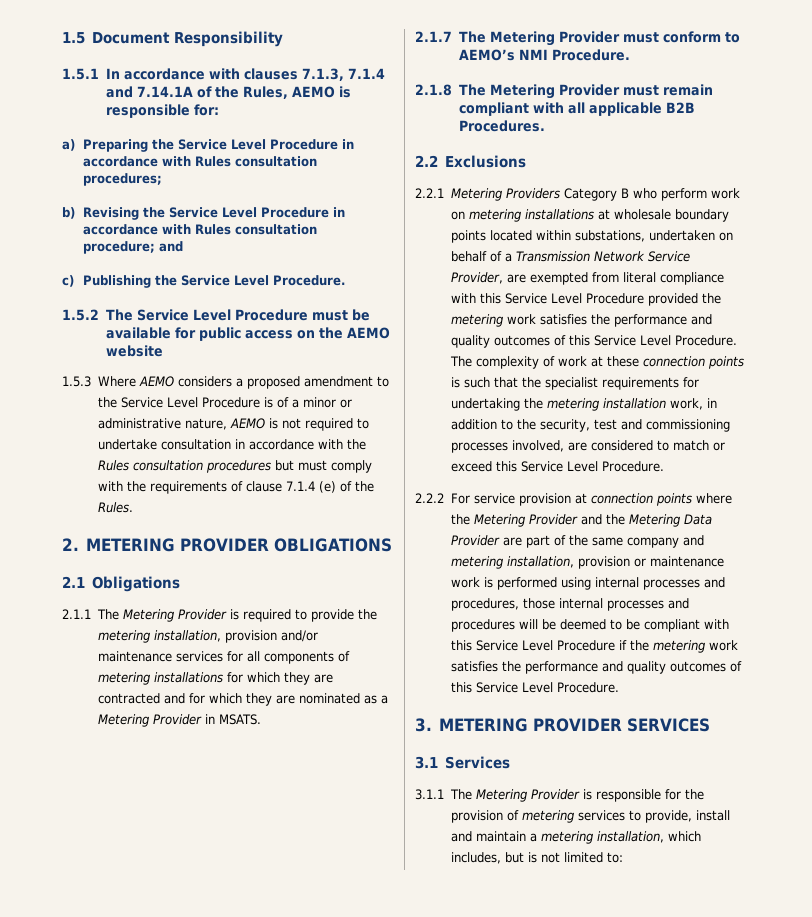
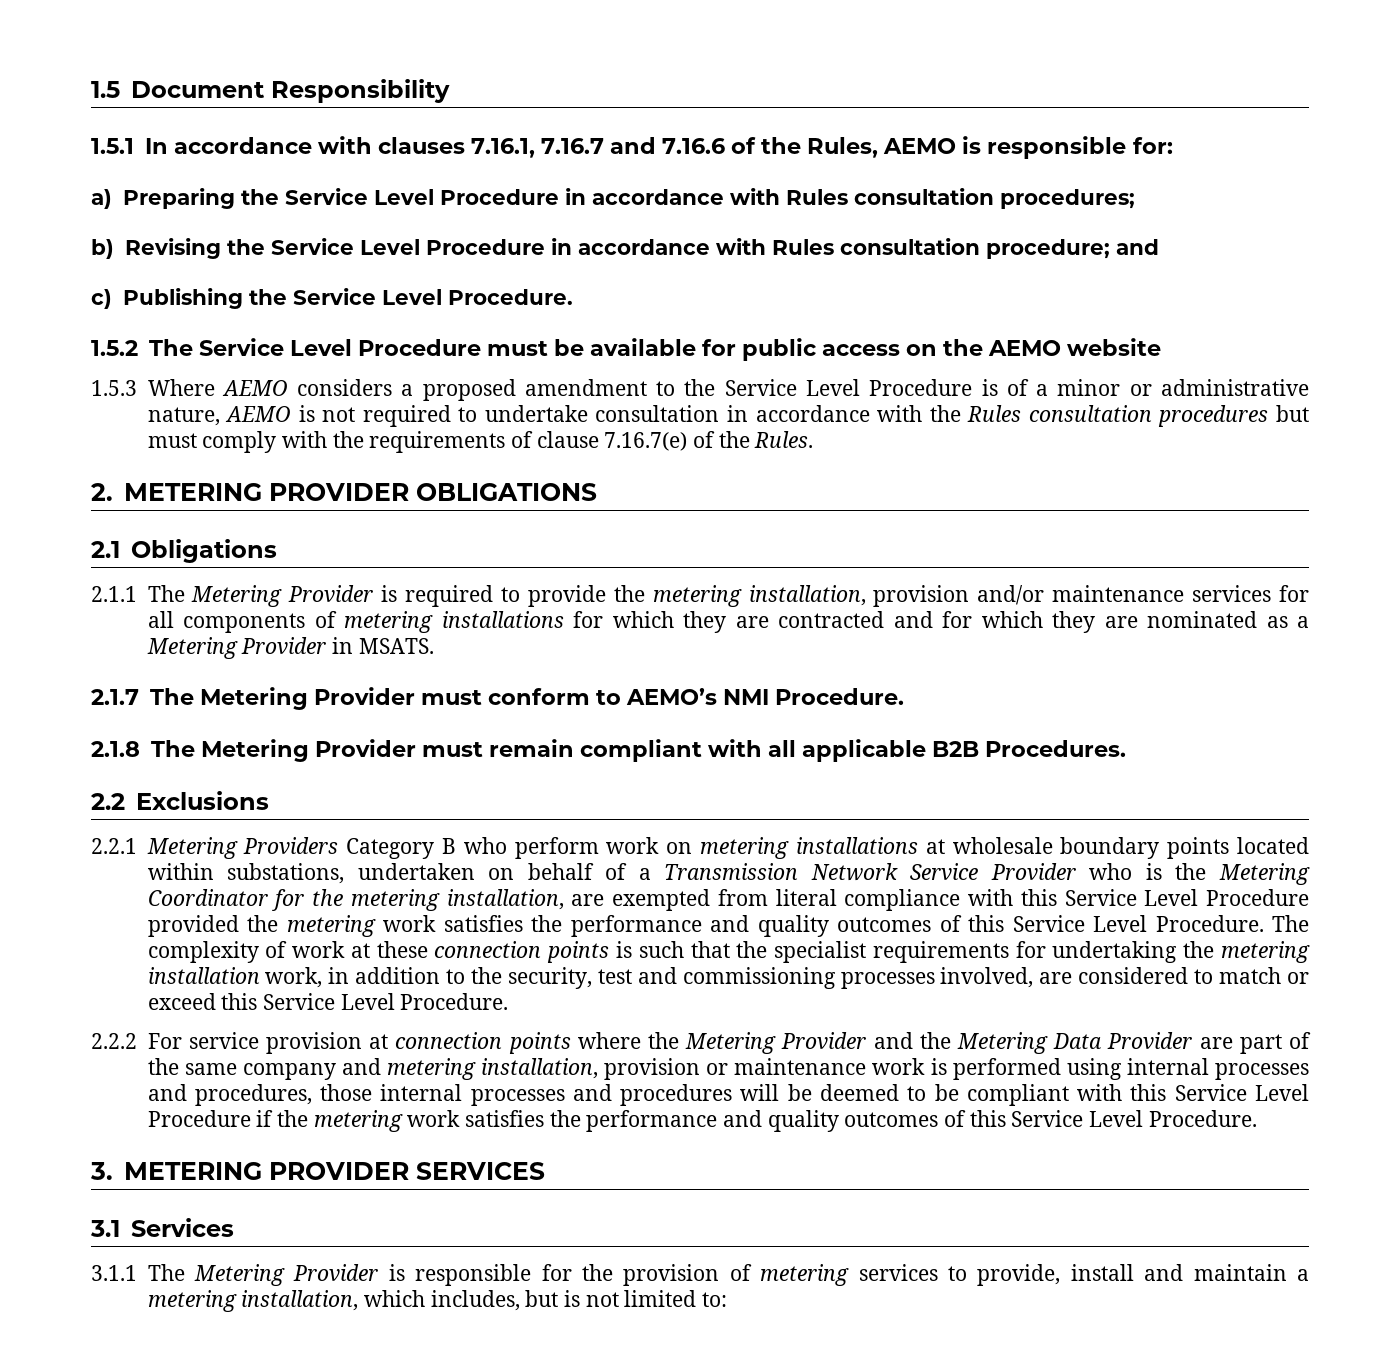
- 1.5.1 In accordance with clauses 7.1.3, 7.1.4 and 7.14.1A of the Rules, AEMO is responsible for:
+ 1.5.1 In accordance with clauses 7.16.1, 7.16.7 and 7.16.6 of the Rules, AEMO is responsible for:
- 1.5.3 Where AEMO considers a proposed amendment to the Service Level Procedure is of a minor or administrative nature, AEMO is not required to undertake consultation in accordance with the Rules consultation procedures but must comply with the requirements of clause 7.1.4 (e) of the Rules.
+ 1.5.3 Where AEMO considers a proposed amendment to the Service Level Procedure is of a minor or administrative nature, AEMO is not required to undertake consultation in accordance with the Rules consultation procedures but must comply with the requirements of clause 7.16.7(e) of the Rules.
- 2.2.1 Metering Providers Category B who perform work on metering installations at wholesale boundary points located within substations, undertaken on behalf of a Transmission Network Service Provider, are exempted from literal compliance with this Service Level Procedure provided the metering work satisfies the performance and quality outcomes of this Service Level Procedure.
+ 2.2.1 Metering Providers Category B who perform work on metering installations at wholesale boundary points located within substations, undertaken on behalf of a Transmission Network Service Provider who is the Metering Coordinator for the metering installation, are exempted from literal compliance with this Service Level Procedure provided the metering work satisfies the performance and quality outcomes of this Service Level Procedure.

